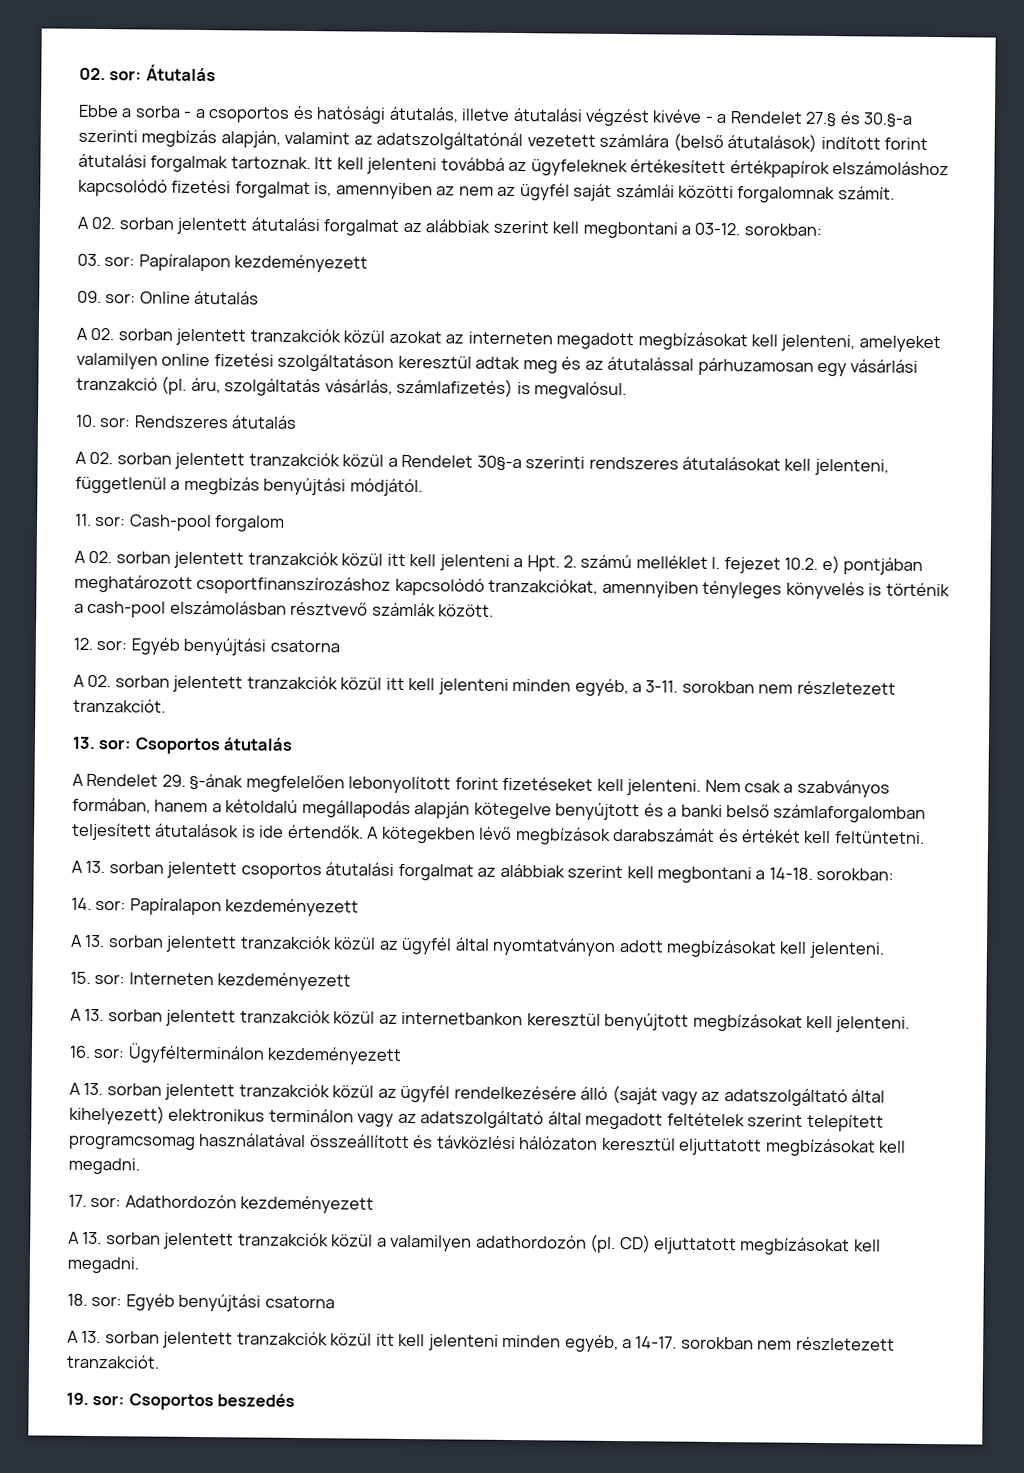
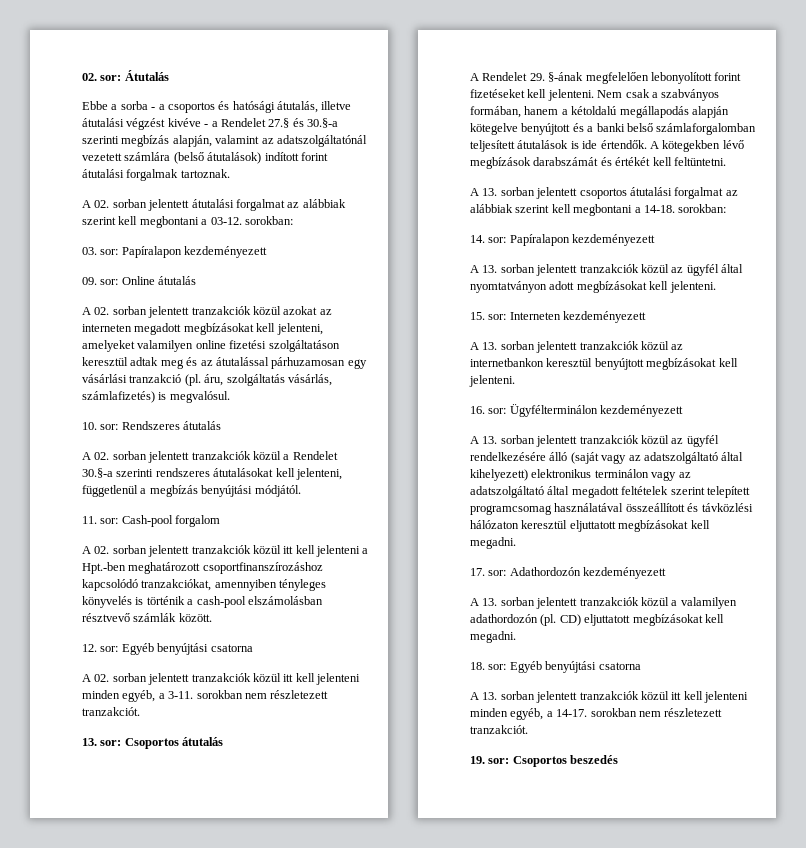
- Itt kell jelenteni továbbá az ügyfeleknek értékesített értékpapírok elszámoláshoz kapcsolódó fizetési forgalmat is, amennyiben az nem az ügyfél saját számlái közötti forgalomnak számít.
- A 02. sorban jelentett tranzakciók közül a Rendelet 30§-a szerinti rendszeres átutalásokat kell jelenteni, függetlenül a megbízás benyújtási módjától.
+ A 02. sorban jelentett tranzakciók közül a Rendelet 30.§-a szerinti rendszeres átutalásokat kell jelenteni, függetlenül a megbízás benyújtási módjától.
- A 02. sorban jelentett tranzakciók közül itt kell jelenteni a Hpt. 2. számú melléklet I. fejezet 10.2. e) pontjában meghatározott csoportfinanszírozáshoz kapcsolódó tranzakciókat, amennyiben tényleges könyvelés is történik a cash-pool elszámolásban résztvevő számlák között.
+ A 02. sorban jelentett tranzakciók közül itt kell jelenteni a Hpt.-ben meghatározott csoportfinanszírozáshoz kapcsolódó tranzakciókat, amennyiben tényleges könyvelés is történik a cash-pool elszámolásban résztvevő számlák között.

